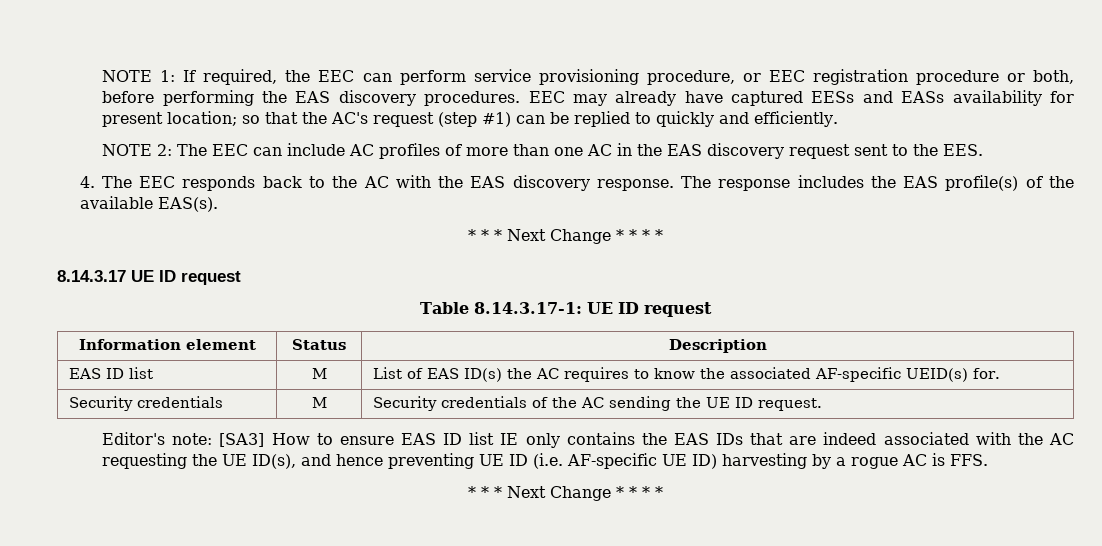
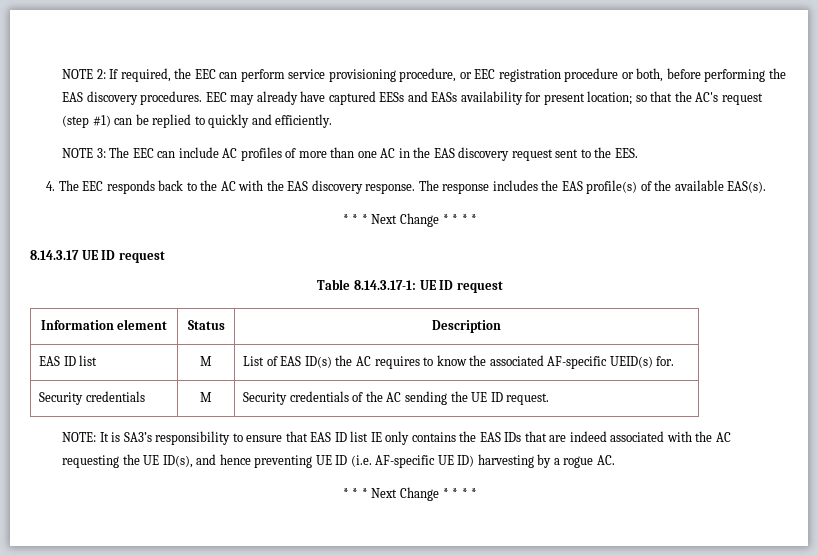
- NOTE 1: If required, the EEC can perform service provisioning procedure, or EEC registration procedure or both, before performing the EAS discovery procedures.
+ NOTE 2: If required, the EEC can perform service provisioning procedure, or EEC registration procedure or both, before performing the EAS discovery procedures.
- NOTE 2: The EEC can include AC profiles of more than one AC in the EAS discovery request sent to the EES.
+ NOTE 3: The EEC can include AC profiles of more than one AC in the EAS discovery request sent to the EES.
- Editor's note: [SA3] How to ensure EAS ID list IE only contains the EAS IDs that are indeed associated with the AC requesting the UE ID(s), and hence preventing UE ID (i.e. AF-specific UE ID) harvesting by a rogue AC is FFS.
+ NOTE: It is SA3’s responsibility to ensure that EAS ID list IE only contains the EAS IDs that are indeed associated with the AC requesting the UE ID(s), and hence preventing UE ID (i.e. AF-specific UE ID) harvesting by a rogue AC.

